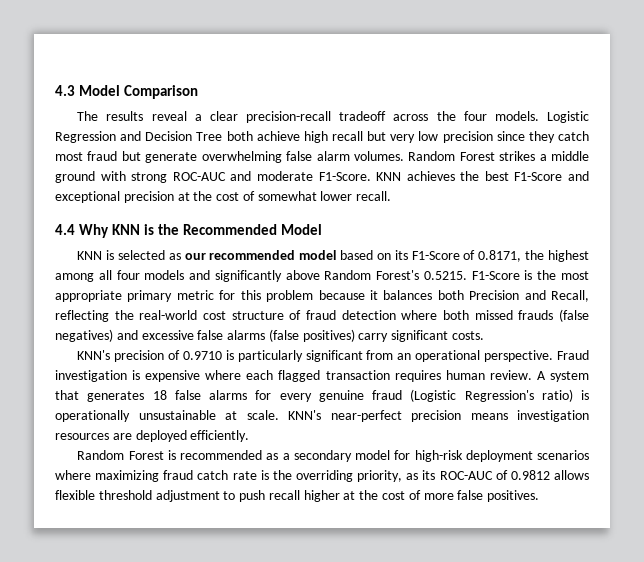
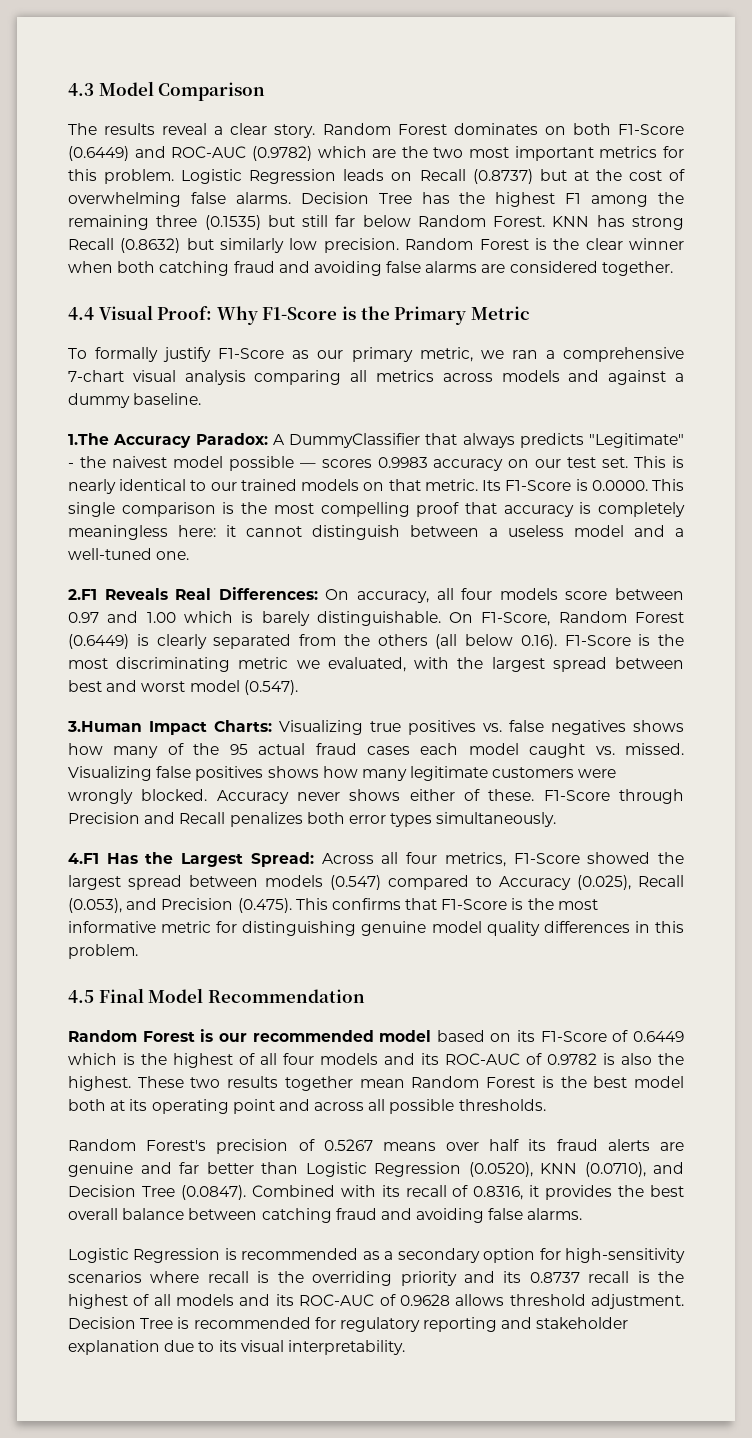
- The results reveal a clear precision-recall tradeoff across the four models. Logistic Regression and Decision Tree both achieve high recall but very low precision since they catch most fraud but generate overwhelming false alarm volumes. Random Forest strikes a middle ground with strong ROC-AUC and moderate F1-Score. KNN achieves the best F1-Score and exceptional precision at the cost of somewhat lower recall.
- 4.4 Why KNN is the Recommended Model
- KNN is selected as our recommended model based on its F1-Score of 0.8171, the highest among all four models and significantly above Random Forest's 0.5215. F1-Score is the most appropriate primary metric for this problem because it balances both Precision and Recall, reflecting the real-world cost structure of fraud detection where both missed frauds (false negatives) and excessive false alarms (false positives) carry significant costs.
- KNN's precision of 0.9710 is particularly significant from an operational perspective. Fraud investigation is expensive where each flagged transaction requires human review. A system that generates 18 false alarms for every genuine fraud (Logistic Regression's ratio) is operationally unsustainable at scale. KNN's near-perfect precision means investigation resources are deployed efficiently.
- Random Forest is recommended as a secondary model for high-risk deployment scenarios where maximizing fraud catch rate is the overriding priority, as its ROC-AUC of 0.9812 allows flexible threshold adjustment to push recall higher at the cost of more false positives.
+ The results reveal a clear story. Random Forest dominates on both F1-Score (0.6449) and ROC-AUC (0.9782) which are the two most important metrics for this problem. Logistic Regression leads on Recall (0.8737) but at the cost of overwhelming false alarms. Decision Tree has the highest F1 among the remaining three (0.1535) but still far below Random Forest. KNN has strong Recall (0.8632) but similarly low precision. Random Forest is the clear winner when both catching fraud and avoiding false alarms are considered together.
+ 4.4 Visual Proof: Why F1-Score is the Primary Metric
+ To formally justify F1-Score as our primary metric, we ran a comprehensive 7-chart visual analysis comparing all metrics across models and against a dummy baseline.
+ 1.The Accuracy Paradox: A DummyClassifier that always predicts "Legitimate" - the naivest model possible — scores 0.9983 accuracy on our test set. This is nearly identical to our trained models on that metric. Its F1-Score is 0.0000. This single comparison is the most compelling proof that accuracy is completely meaningless here: it cannot distinguish between a useless model and a well-tuned one.
+ 2.F1 Reveals Real Differences: On accuracy, all four models score between 0.97 and 1.00 which is barely distinguishable. On F1-Score, Random Forest (0.6449) is clearly separated from the others (all below 0.16). F1-Score is the most discriminating metric we evaluated, with the largest spread between best and worst model (0.547).
+ 3.Human Impact Charts: Visualizing true positives vs. false negatives shows how many of the 95 actual fraud cases each model caught vs. missed. Visualizing false positives shows how many legitimate customers were wrongly blocked. Accuracy never shows either of these. F1-Score through Precision and Recall penalizes both error types simultaneously.
+ 4.F1 Has the Largest Spread: Across all four metrics, F1-Score showed the largest spread between models (0.547) compared to Accuracy (0.025), Recall (0.053), and Precision (0.475). This confirms that F1-Score is the most informative metric for distinguishing genuine model quality differences in this problem.
+ 4.5 Final Model Recommendation
+ Random Forest is our recommended model based on its F1-Score of 0.6449 which is the highest of all four models and its ROC-AUC of 0.9782 is also the highest. These two results together mean Random Forest is the best model both at its operating point and across all possible thresholds.
+ Random Forest's precision of 0.5267 means over half its fraud alerts are genuine and far better than Logistic Regression (0.0520), KNN (0.0710), and Decision Tree (0.0847). Combined with its recall of 0.8316, it provides the best overall balance between catching fraud and avoiding false alarms.
+ Logistic Regression is recommended as a secondary option for high-sensitivity scenarios where recall is the overriding priority and its 0.8737 recall is the highest of all models and its ROC-AUC of 0.9628 allows threshold adjustment. Decision Tree is recommended for regulatory reporting and stakeholder explanation due to its visual interpretability.

